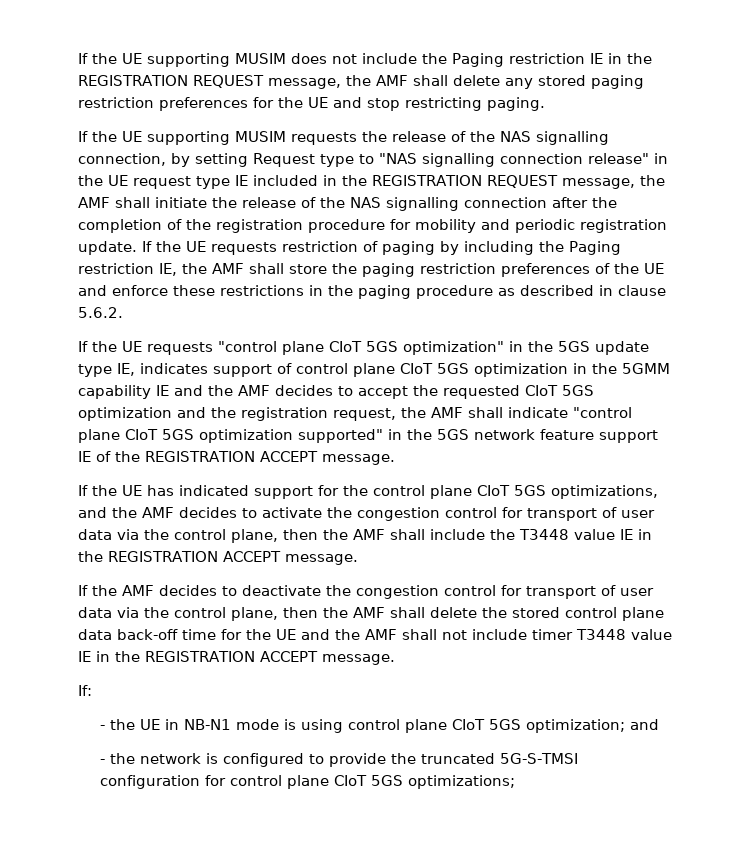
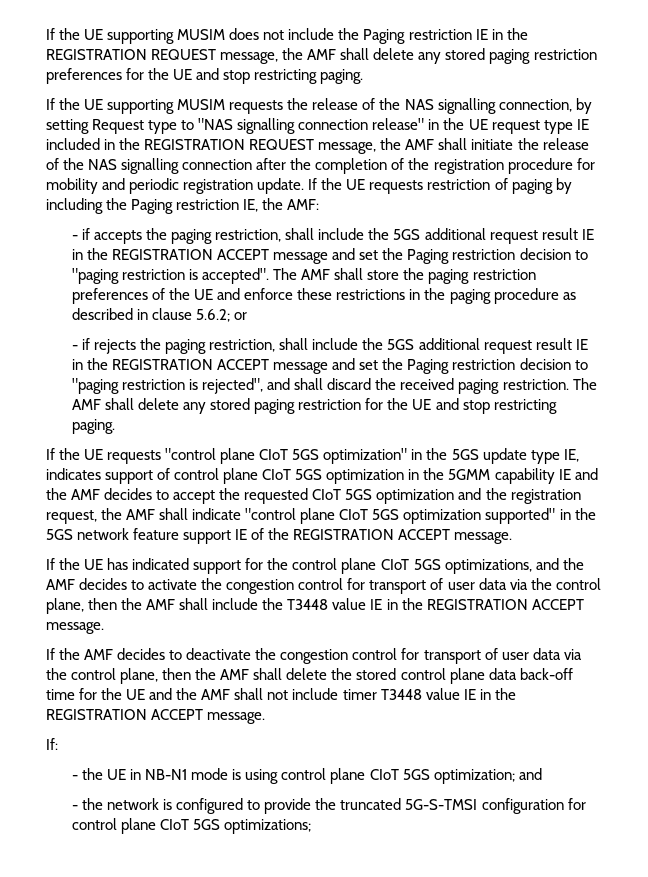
- If the UE requests restriction of paging by including the Paging restriction IE, the AMF shall store the paging restriction preferences of the UE and enforce these restrictions in the paging procedure as described in clause 5.6.2.
+ If the UE requests restriction of paging by including the Paging restriction IE, the AMF:
+ - if accepts the paging restriction, shall include the 5GS additional request result IE in the REGISTRATION ACCEPT message and set the Paging restriction decision to "paging restriction is accepted". The AMF shall store the paging restriction preferences of the UE and enforce these restrictions in the paging procedure as described in clause 5.6.2; or
+ - if rejects the paging restriction, shall include the 5GS additional request result IE in the REGISTRATION ACCEPT message and set the Paging restriction decision to "paging restriction is rejected", and shall discard the received paging restriction. The AMF shall delete any stored paging restriction for the UE and stop restricting paging.

